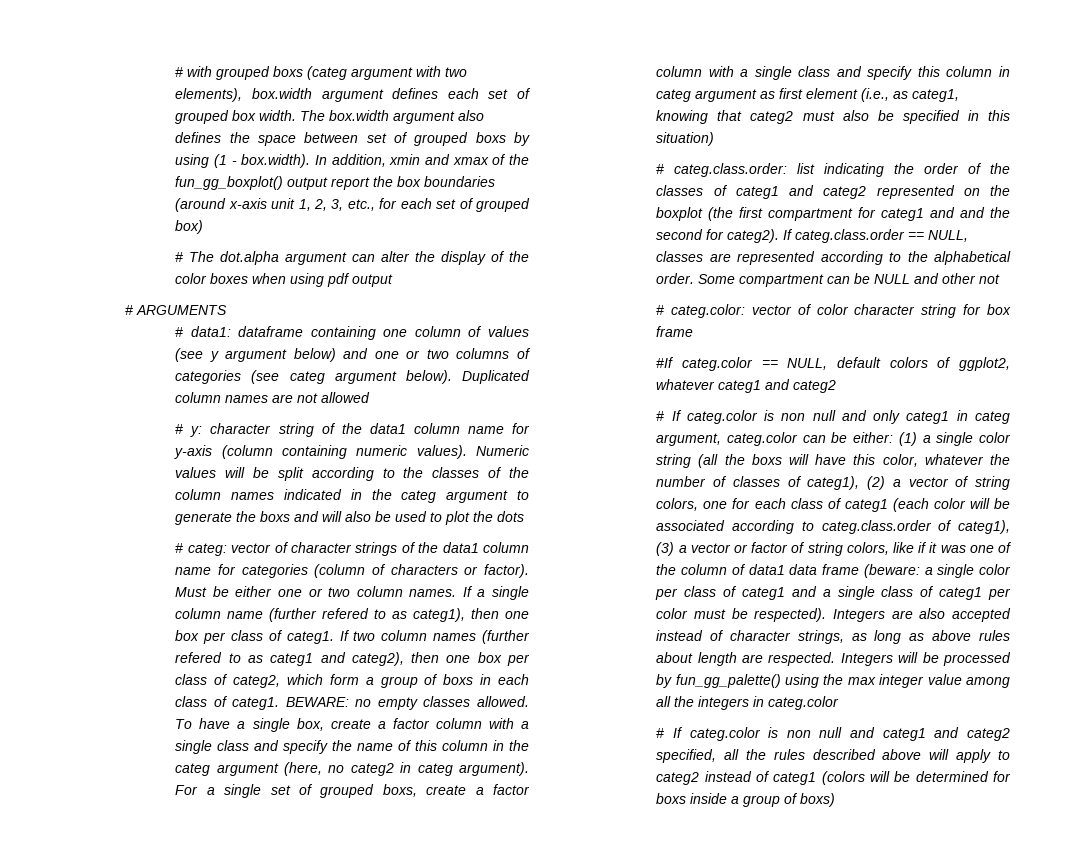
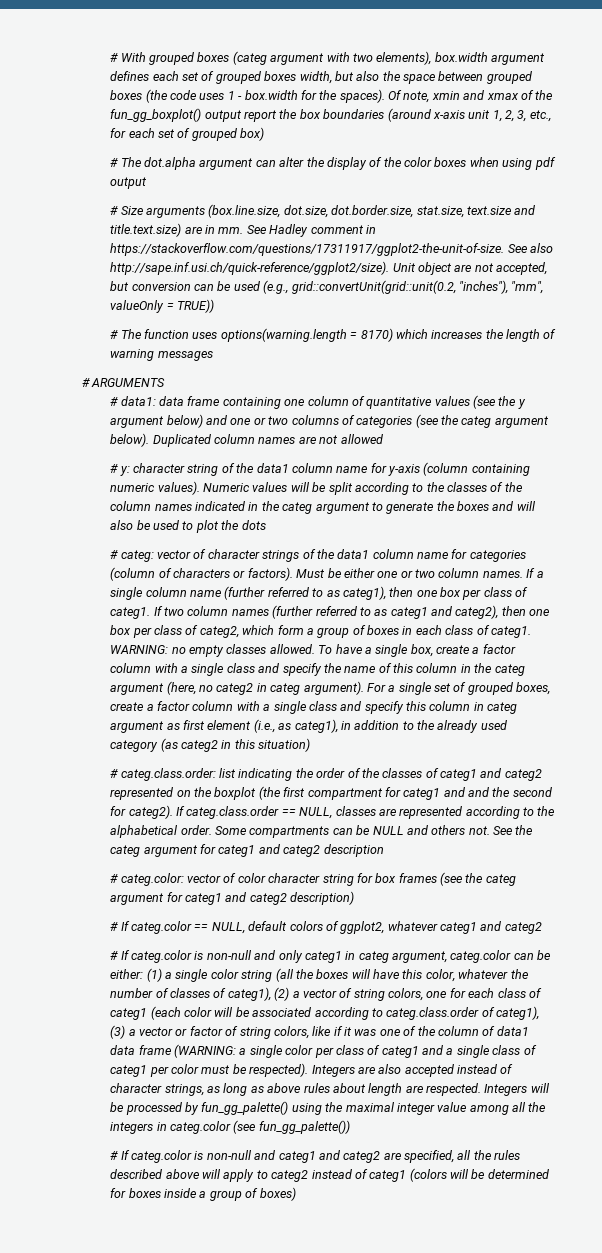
- # with grouped boxs (categ argument with two elements), box.width argument defines each set of grouped box width. The box.width argument also defines the space between set of grouped boxs by using (1 - box.width). In addition, xmin and xmax of the fun_gg_boxplot() output report the box boundaries (around x-axis unit 1, 2, 3, etc., for each set of grouped box)
+ # With grouped boxes (categ argument with two elements), box.width argument defines each set of grouped boxes width, but also the space between grouped boxes (the code uses 1 - box.width for the spaces). Of note, xmin and xmax of the fun_gg_boxplot() output report the box boundaries (around x-axis unit 1, 2, 3, etc., for each set of grouped box)
+ # Size arguments (box.line.size, dot.size, dot.border.size, stat.size, text.size and title.text.size) are in mm. See Hadley comment in https://stackoverflow.com/questions/17311917/ggplot2-the-unit-of-size. See also http://sape.inf.usi.ch/quick-reference/ggplot2/size). Unit object are not accepted, but conversion can be used (e.g., grid::convertUnit(grid::unit(0.2, "inches"), "mm", valueOnly = TRUE))
+ # The function uses options(warning.length = 8170) which increases the length of warning messages
- # data1: dataframe containing one column of values (see y argument below) and one or two columns of categories (see categ argument below).
+ # data1: data frame containing one column of quantitative values (see the y argument below) and one or two columns of categories (see the categ argument below).
- Numeric values will be split according to the classes of the column names indicated in the categ argument to generate the boxs and will also be used to plot the dots
+ Numeric values will be split according to the classes of the column names indicated in the categ argument to generate the boxes and will also be used to plot the dots
- # categ: vector of character strings of the data1 column name for categories (column of characters or factor).
+ # categ: vector of character strings of the data1 column name for categories (column of characters or factors).
- If a single column name (further refered to as categ1), then one box per class of categ1.
+ If a single column name (further referred to as categ1), then one box per class of categ1.
- If two column names (further refered to as categ1 and categ2), then one box per class of categ2, which form a group of boxs in each class of categ1.
+ If two column names (further referred to as categ1 and categ2), then one box per class of categ2, which form a group of boxes in each class of categ1.
- BEWARE: no empty classes allowed.
+ WARNING: no empty classes allowed.
- For a single set of grouped boxs, create a factor column with a single class and specify this column in categ argument as first element (i.e., as categ1, knowing that categ2 must also be specified in this situation)
+ For a single set of grouped boxes, create a factor column with a single class and specify this column in categ argument as first element (i.e., as categ1), in addition to the already used category (as categ2 in this situation)
- Some compartment can be NULL and other not
+ Some compartments can be NULL and others not. See the categ argument for categ1 and categ2 description
- # categ.color: vector of color character string for box frame
- #If categ.color == NULL, default colors of ggplot2, whatever categ1 and categ2
+ # categ.color: vector of color character string for box frames (see the categ argument for categ1 and categ2 description)
+ # If categ.color == NULL, default colors of ggplot2, whatever categ1 and categ2
- # If categ.color is non null and only categ1 in categ argument, categ.color can be either:
+ # If categ.color is non-null and only categ1 in categ argument, categ.color can be either:
- (1) a single color string (all the boxs will have this color, whatever the number of classes of categ1), (2) a vector of string colors, one for each class of categ1 (each color will be associated according to categ.class.order of categ1), (3) a vector or factor of string colors, like if it was one of the column of data1 data frame (beware:
+ (1) a single color string (all the boxes will have this color, whatever the number of classes of categ1), (2) a vector of string colors, one for each class of categ1 (each color will be associated according to categ.class.order of categ1), (3) a vector or factor of string colors, like if it was one of the column of data1 data frame (WARNING:
- Integers will be processed by fun_gg_palette() using the max integer value among all the integers in categ.color
- # If categ.color is non null and categ1 and categ2 specified, all the rules described above will apply to categ2 instead of categ1 (colors will be determined for boxs inside a group of boxs)
+ Integers will be processed by fun_gg_palette() using the maximal integer value among all the integers in categ.color (see fun_gg_palette())
+ # If categ.color is non-null and categ1 and categ2 are specified, all the rules described above will apply to categ2 instead of categ1 (colors will be determined for boxes inside a group of boxes)

